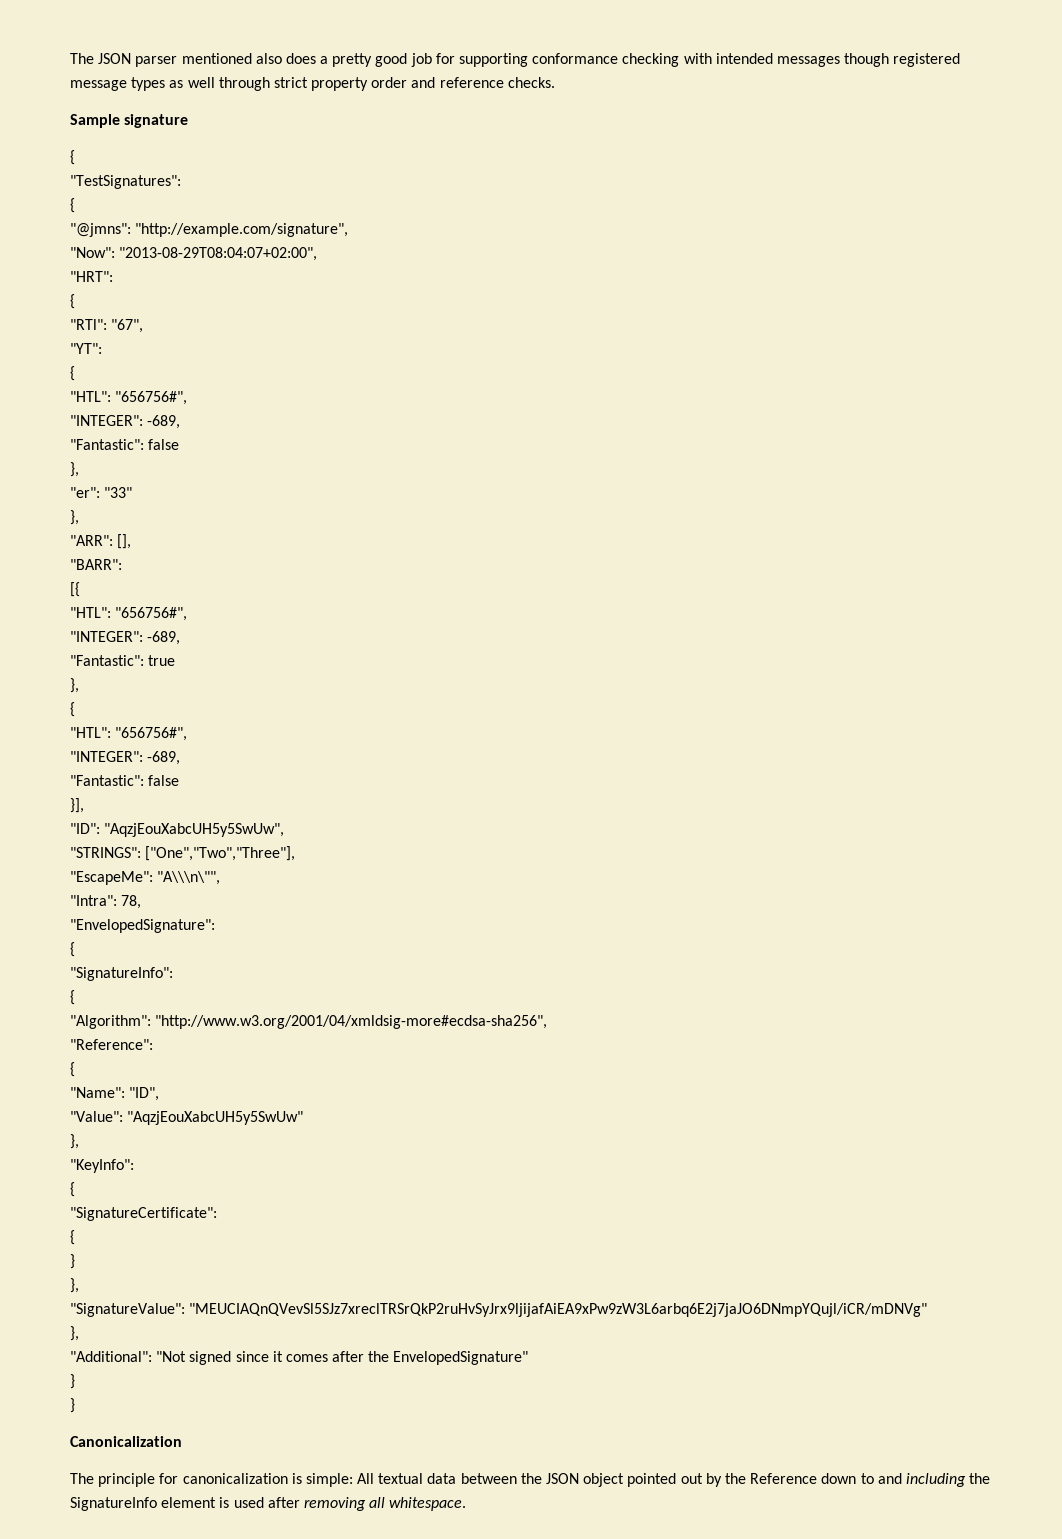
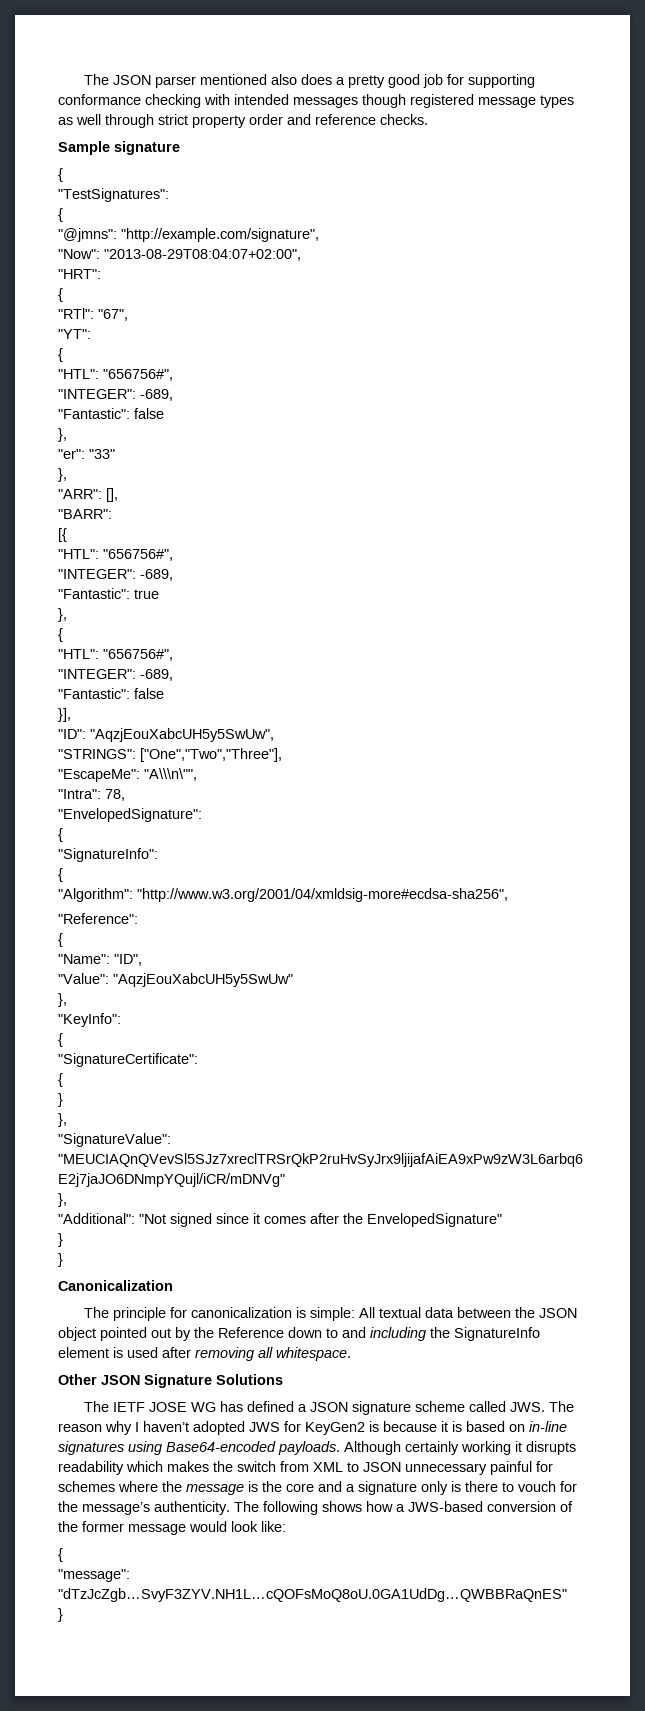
+ Other JSON Signature Solutions
+ The IETF JOSE WG has defined a JSON signature scheme called JWS. The reason why I haven’t adopted JWS for KeyGen2 is because it is based on in-line signatures using Base64-encoded payloads. Although certainly working it disrupts readability which makes the switch from XML to JSON unnecessary painful for schemes where the message is the core and a signature only is there to vouch for the message’s authenticity. The following shows how a JWS-based conversion of the former message would look like:
+ {
+ "message": "dTzJcZgb…SvyF3ZYV.NH1L…cQOFsMoQ8oU.0GA1UdDg…QWBBRaQnES"
+ }

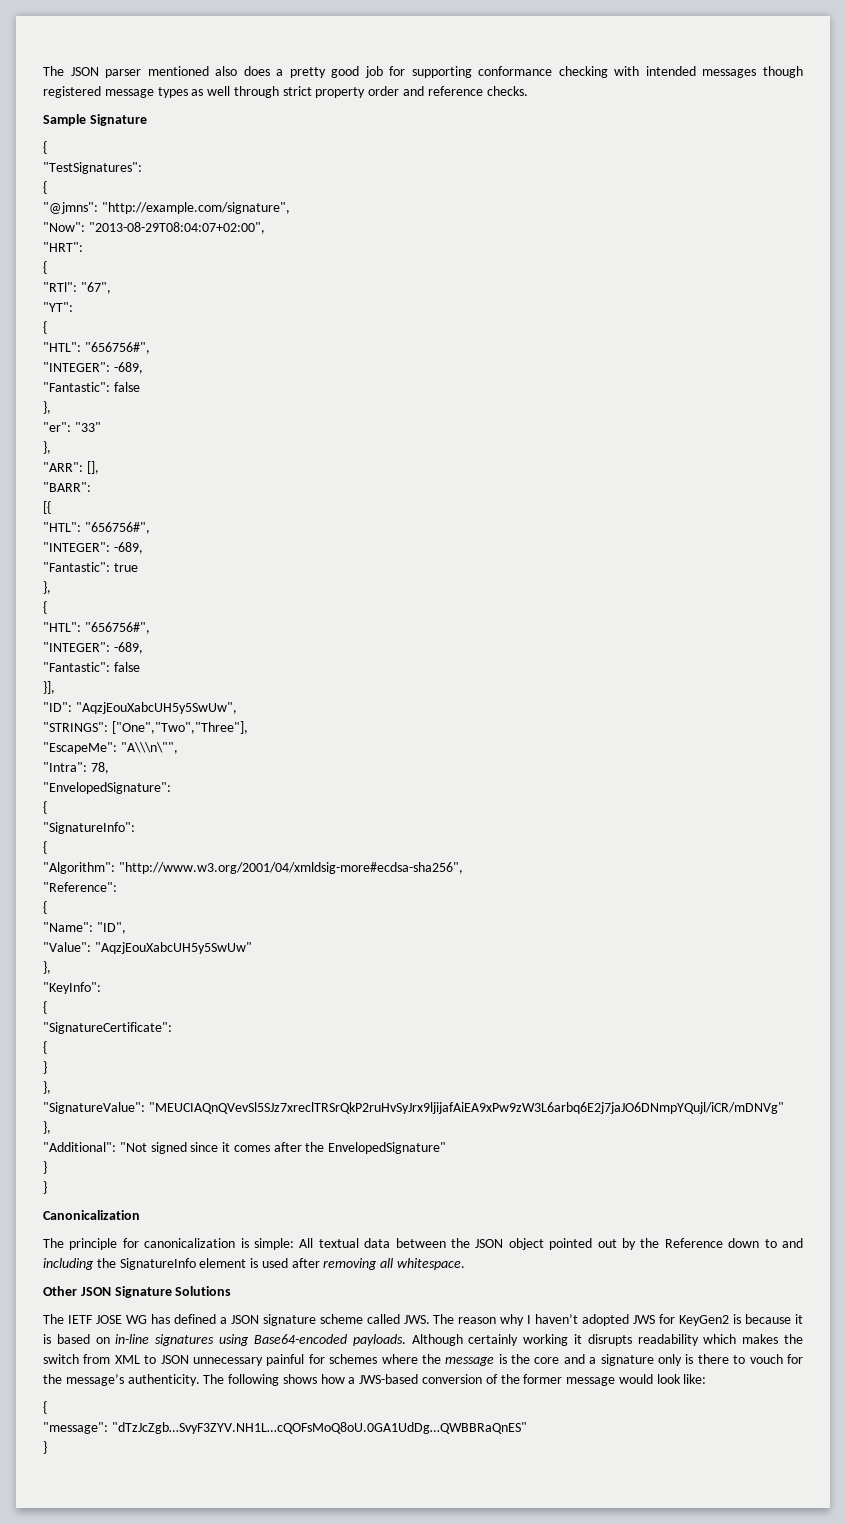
- Sample signature
+ Sample Signature

